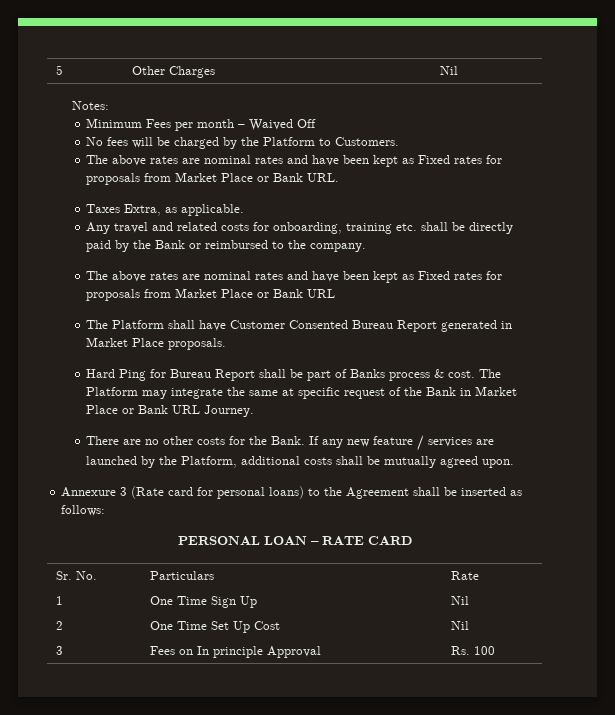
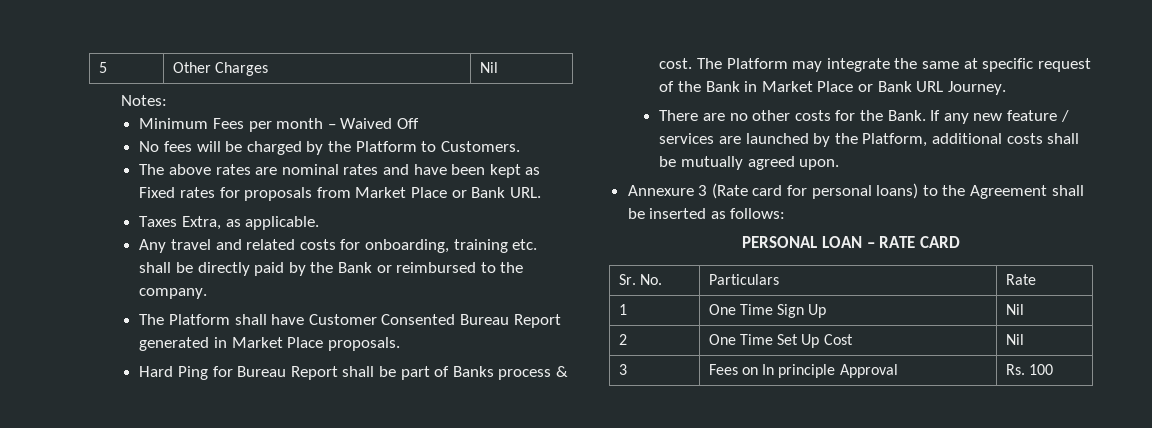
- The above rates are nominal rates and have been kept as Fixed rates for proposals from Market Place or Bank URL

